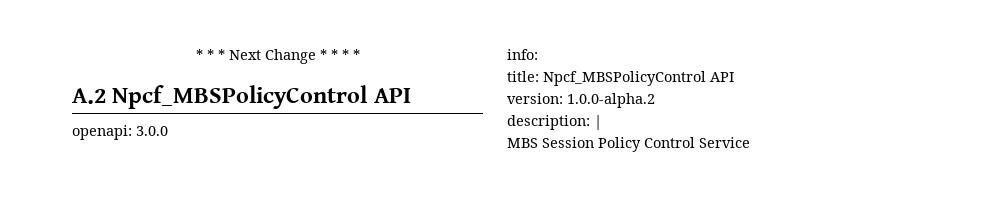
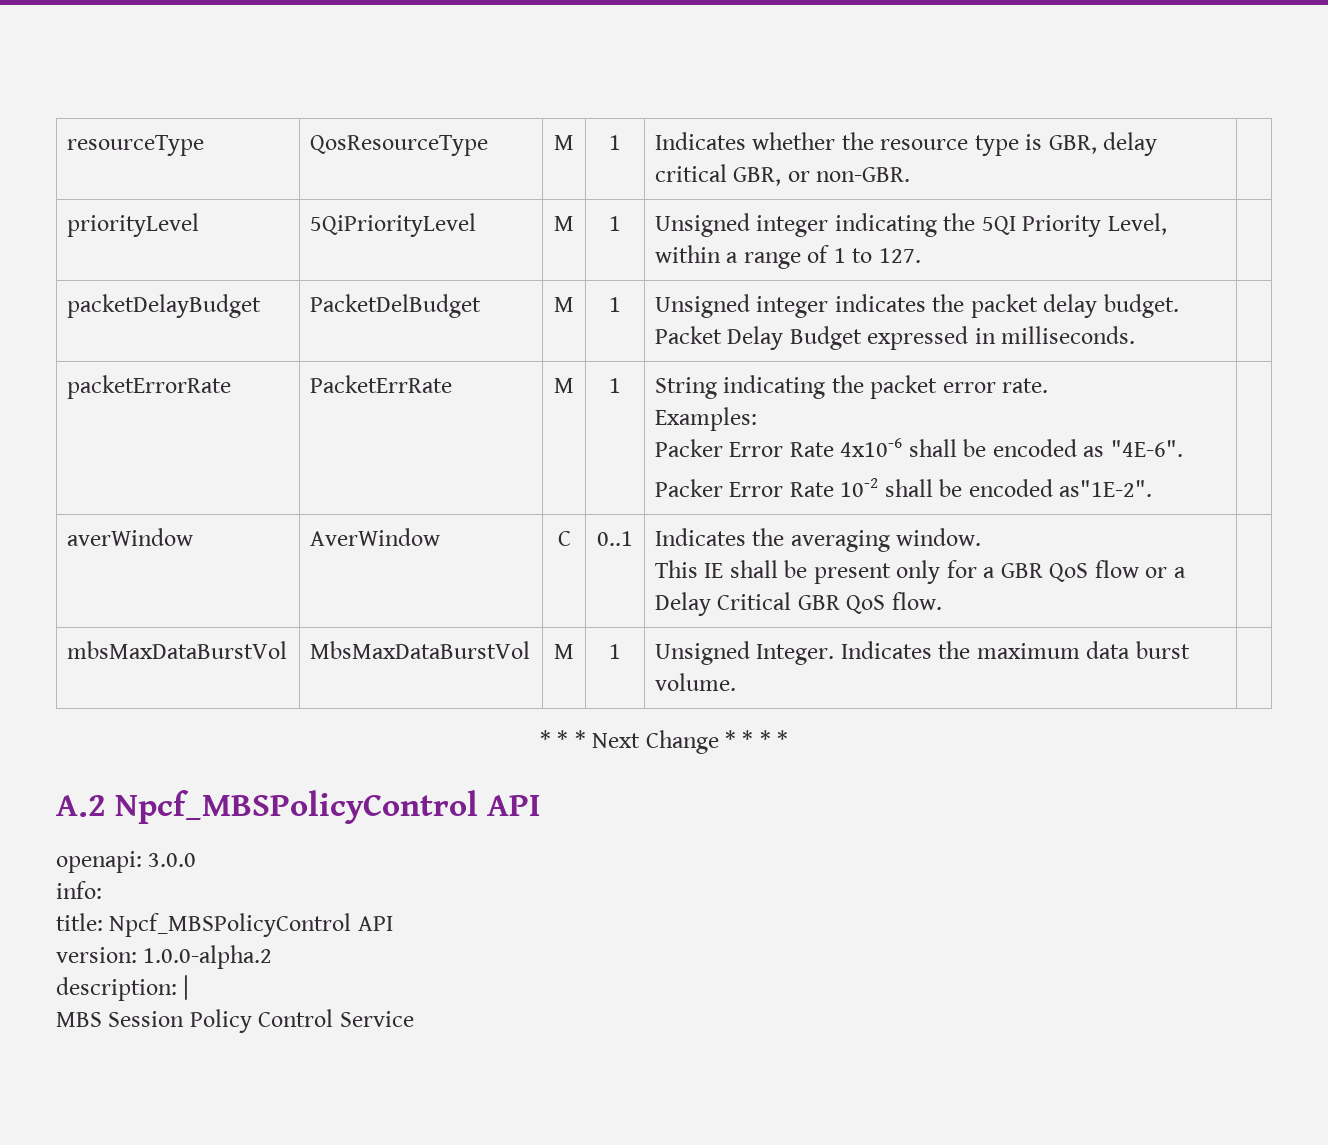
+ resourceType | QosResourceType | M | 1 | Indicates whether the resource type is GBR, delay critical GBR, or non-GBR. |
+ priorityLevel | 5QiPriorityLevel | M | 1 | Unsigned integer indicating the 5QI Priority Level, within a range of 1 to 127. |
+ packetDelayBudget | PacketDelBudget | M | 1 | Unsigned integer indicates the packet delay budget. Packet Delay Budget expressed in milliseconds. |
+ packetErrorRate | PacketErrRate | M | 1 | String indicating the packet error rate.
+ Examples:
+ Packer Error Rate 4x10-6 shall be encoded as "4E-6".
+ Packer Error Rate 10-2 shall be encoded as"1E-2". |
+ averWindow | AverWindow | C | 0..1 | Indicates the averaging window.
+ This IE shall be present only for a GBR QoS flow or a Delay Critical GBR QoS flow. |
+ mbsMaxDataBurstVol | MbsMaxDataBurstVol | M | 1 | Unsigned Integer. Indicates the maximum data burst volume. |

